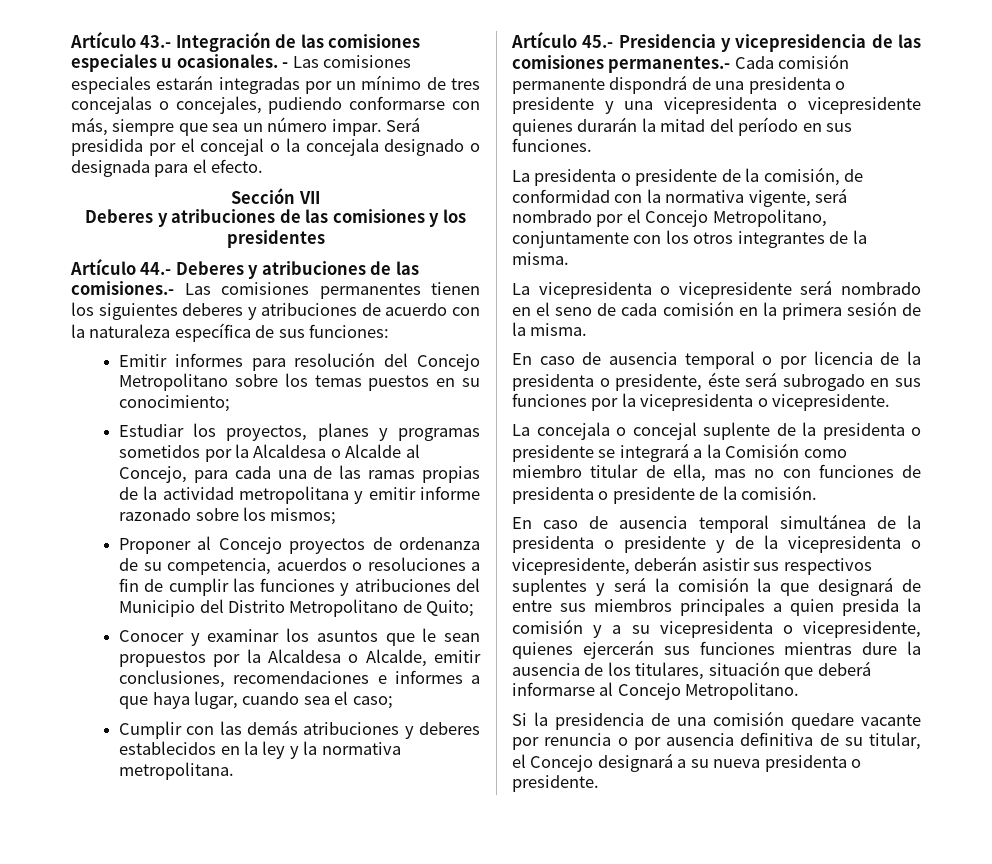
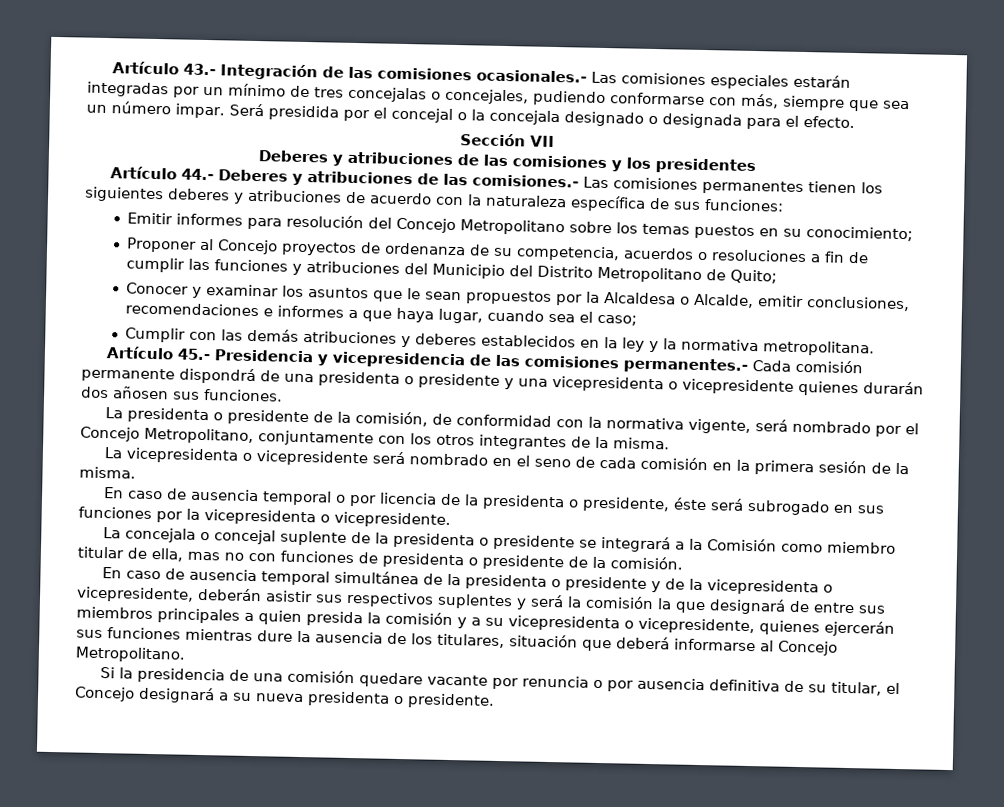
- Artículo 43.- Integración de las comisiones especiales u ocasionales. - Las comisiones especiales estarán integradas por un mínimo de tres concejalas o concejales, pudiendo conformarse con más, siempre que sea un número impar.
+ Artículo 43.- Integración de las comisiones ocasionales.- Las comisiones especiales estarán integradas por un mínimo de tres concejalas o concejales, pudiendo conformarse con más, siempre que sea un número impar.
- Estudiar los proyectos, planes y programas sometidos por la Alcaldesa o Alcalde al Concejo, para cada una de las ramas propias de la actividad metropolitana y emitir informe razonado sobre los mismos;
- Artículo 45.- Presidencia y vicepresidencia de las comisiones permanentes.- Cada comisión permanente dispondrá de una presidenta o presidente y una vicepresidenta o vicepresidente quienes durarán la mitad del período en sus funciones.
+ Artículo 45.- Presidencia y vicepresidencia de las comisiones permanentes.- Cada comisión permanente dispondrá de una presidenta o presidente y una vicepresidenta o vicepresidente quienes durarán dos añosen sus funciones.

